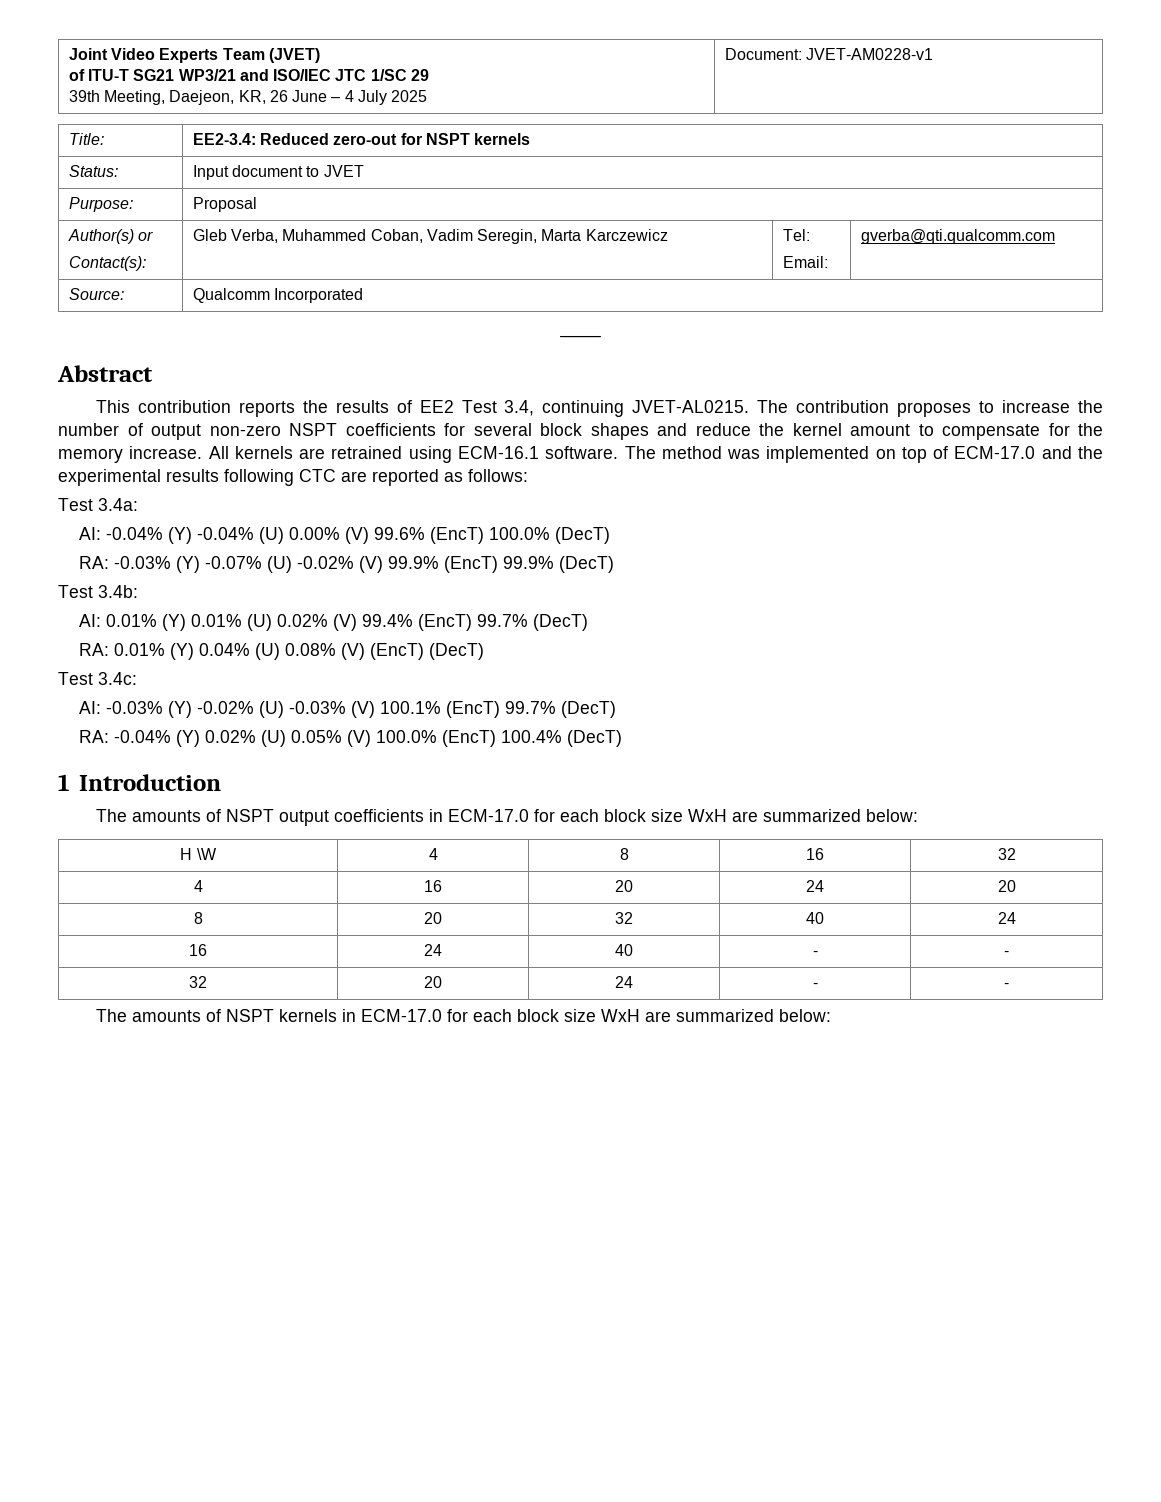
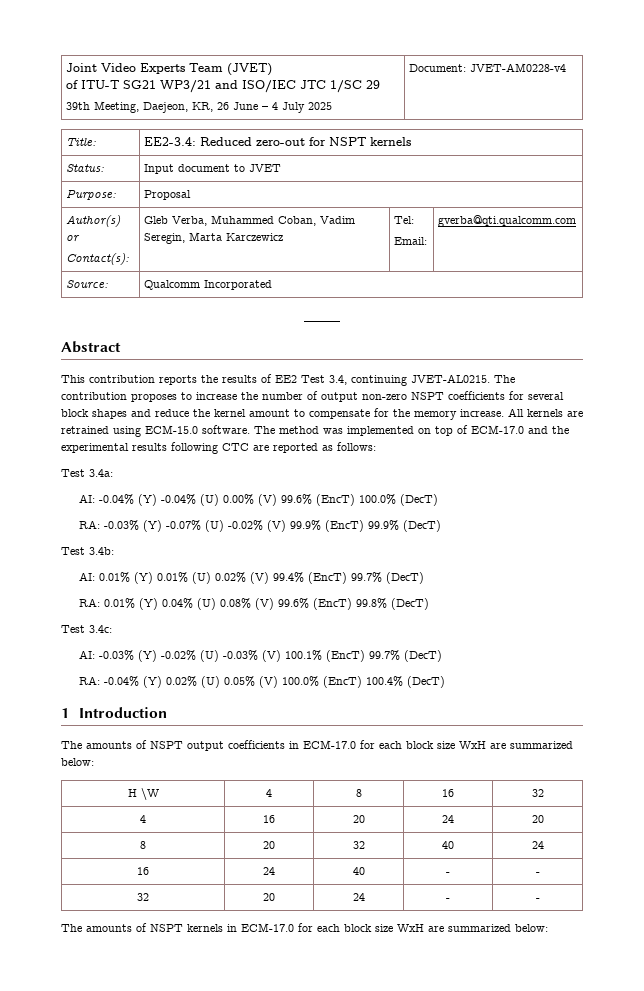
  Joint Video Experts Team (JVET)
  of ITU-T SG21 WP3/21 and ISO/IEC JTC 1/SC 29
- 39th Meeting, Daejeon, KR, 26 June – 4 July 2025 | Document: JVET-AM0228-v1
+ 39th Meeting, Daejeon, KR, 26 June – 4 July 2025 | Document: JVET-AM0228-v4
- All kernels are retrained using ECM-16.1 software.
+ All kernels are retrained using ECM-15.0 software.
- RA: 0.01% (Y) 0.04% (U) 0.08% (V) (EncT) (DecT)
+ RA: 0.01% (Y) 0.04% (U) 0.08% (V) 99.6% (EncT) 99.8% (DecT)

